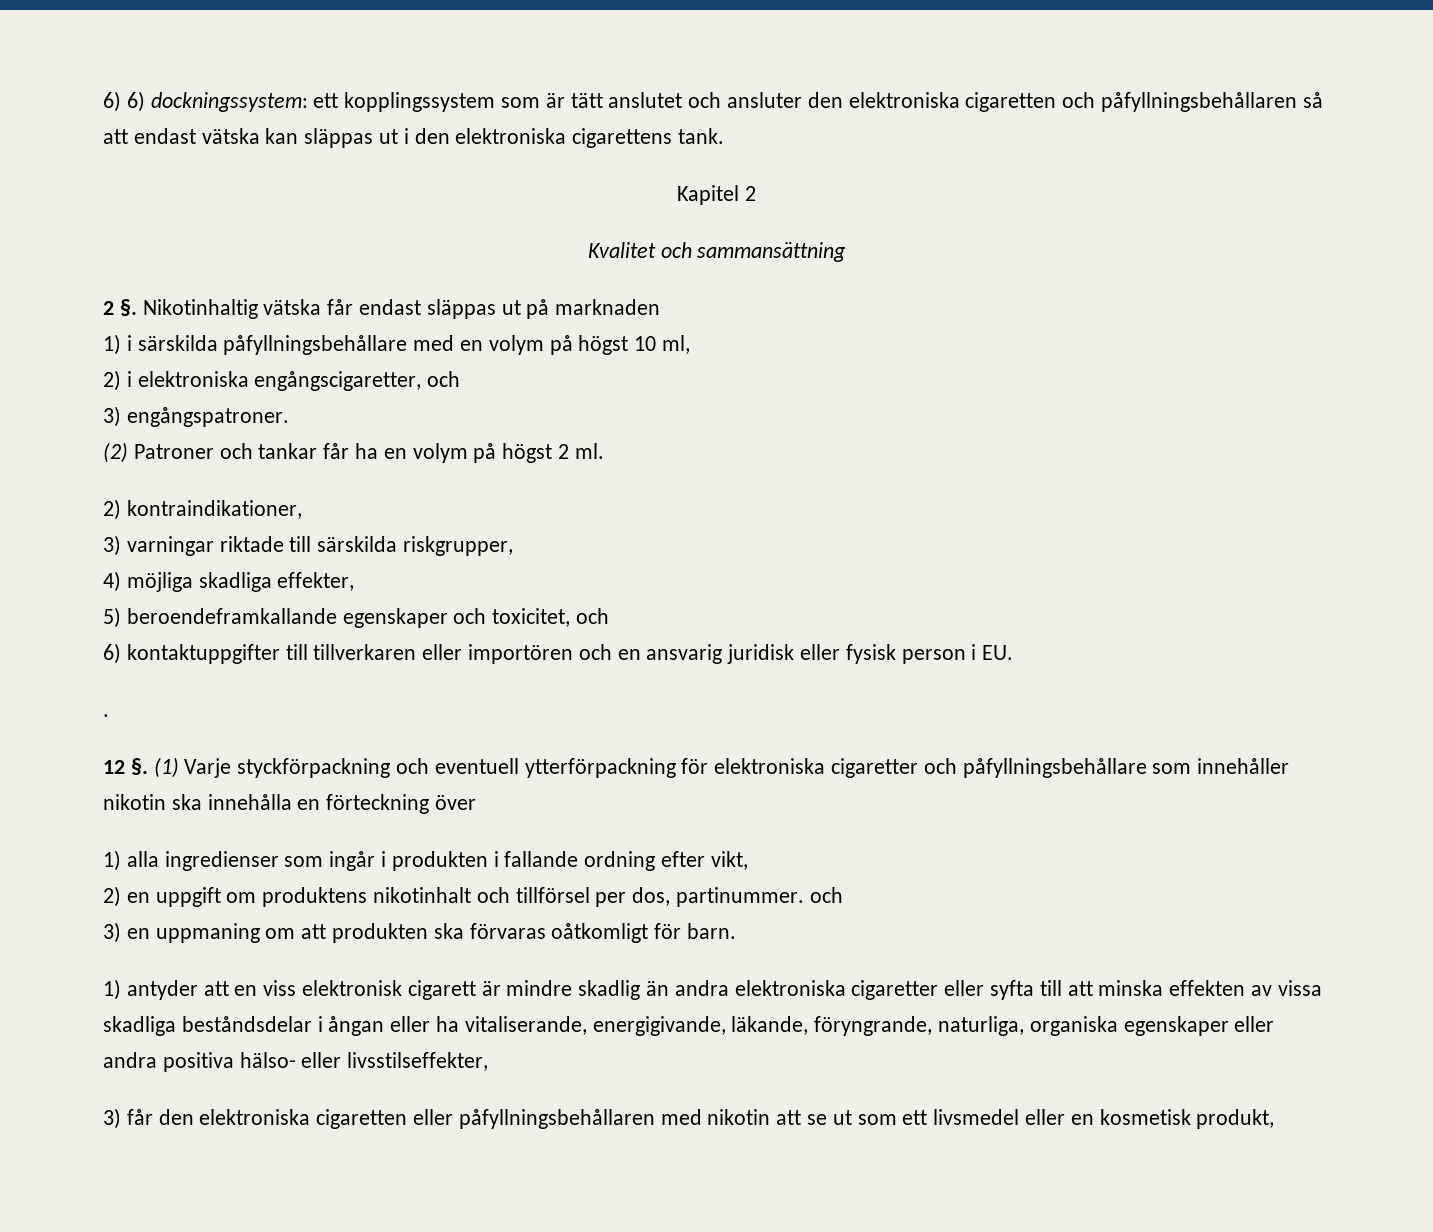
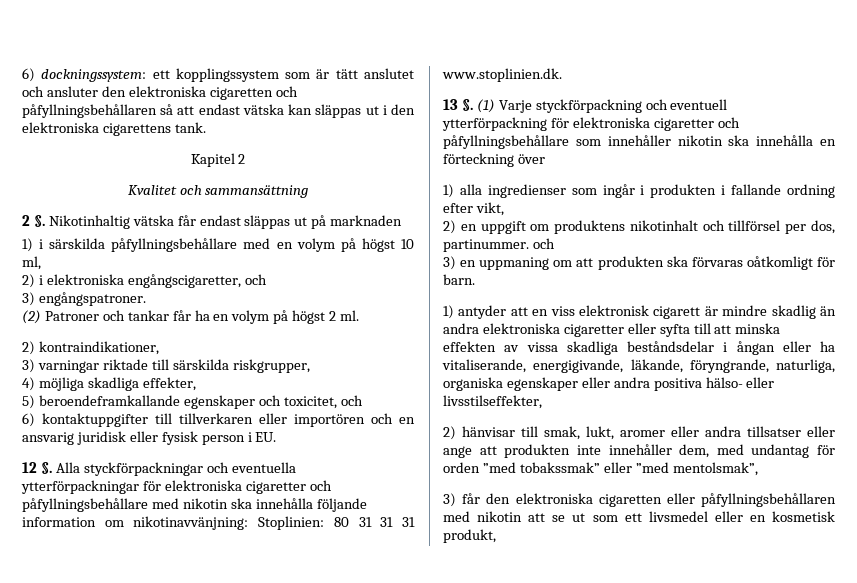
- 6) 6) dockningssystem: ett kopplingssystem som är tätt anslutet och ansluter den elektroniska cigaretten och påfyllningsbehållaren så att endast vätska kan släppas ut i den elektroniska cigarettens tank.
+ 6) dockningssystem: ett kopplingssystem som är tätt anslutet och ansluter den elektroniska cigaretten och påfyllningsbehållaren så att endast vätska kan släppas ut i den elektroniska cigarettens tank.
- .
- 12 §.
+ 12 §. Alla styckförpackningar och eventuella ytterförpackningar för elektroniska cigaretter och påfyllningsbehållare med nikotin ska innehålla följande information om nikotinavvänjning: Stoplinien: 80 31 31 31 www.stoplinien.dk.
+ 13 §.
+ 2) hänvisar till smak, lukt, aromer eller andra tillsatser eller ange att produkten inte innehåller dem, med undantag för orden ”med tobakssmak” eller ”med mentolsmak”,

